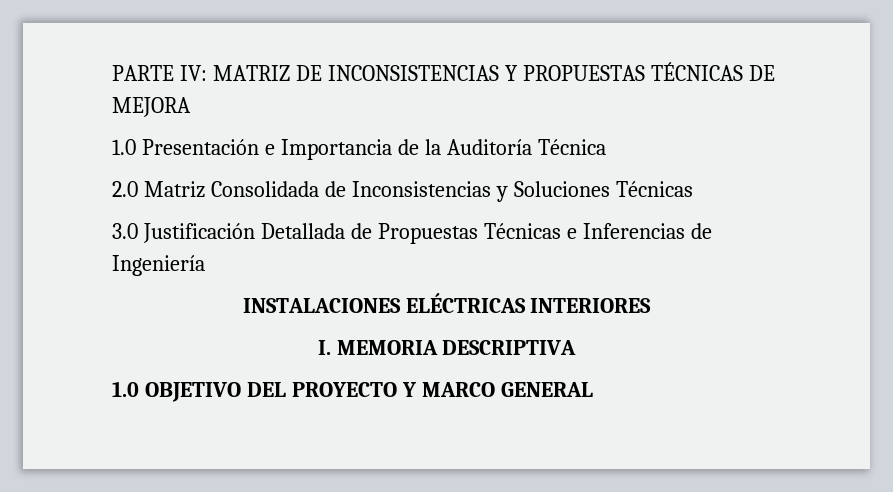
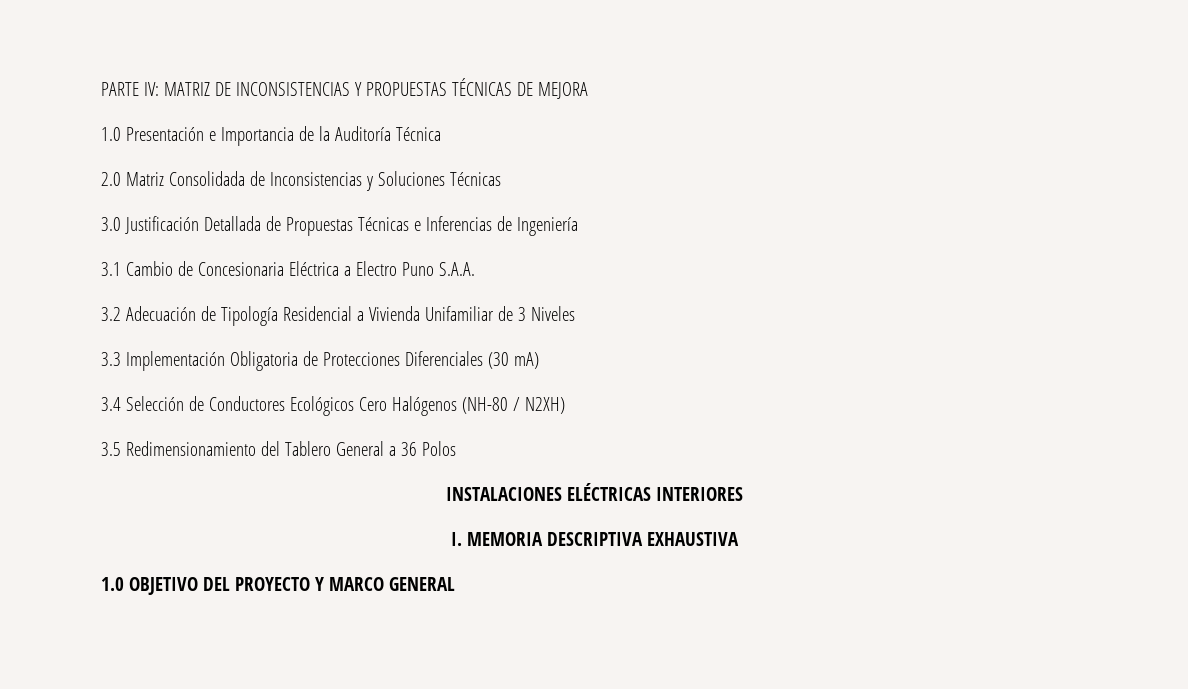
+ 3.1 Cambio de Concesionaria Eléctrica a Electro Puno S.A.A.
+ 3.2 Adecuación de Tipología Residencial a Vivienda Unifamiliar de 3 Niveles
+ 3.3 Implementación Obligatoria de Protecciones Diferenciales (30 mA)
+ 3.4 Selección de Conductores Ecológicos Cero Halógenos (NH-80 / N2XH)
+ 3.5 Redimensionamiento del Tablero General a 36 Polos
- I. MEMORIA DESCRIPTIVA
+ I. MEMORIA DESCRIPTIVA EXHAUSTIVA

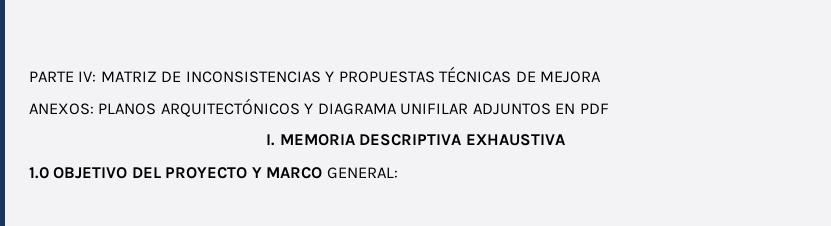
- 1.0 Presentación e Importancia de la Auditoría Técnica
- 2.0 Matriz Consolidada de Inconsistencias y Soluciones Técnicas
- 3.0 Justificación Detallada de Propuestas Técnicas e Inferencias de Ingeniería
- 3.1 Cambio de Concesionaria Eléctrica a Electro Puno S.A.A.
- 3.2 Adecuación de Tipología Residencial a Vivienda Unifamiliar de 3 Niveles
- 3.3 Implementación Obligatoria de Protecciones Diferenciales (30 mA)
- 3.4 Selección de Conductores Ecológicos Cero Halógenos (NH-80 / N2XH)
- 3.5 Redimensionamiento del Tablero General a 36 Polos
- INSTALACIONES ELÉCTRICAS INTERIORES
+ ANEXOS: PLANOS ARQUITECTÓNICOS Y DIAGRAMA UNIFILAR ADJUNTOS EN PDF
- 1.0 OBJETIVO DEL PROYECTO Y MARCO GENERAL
+ 1.0 OBJETIVO DEL PROYECTO Y MARCO GENERAL:

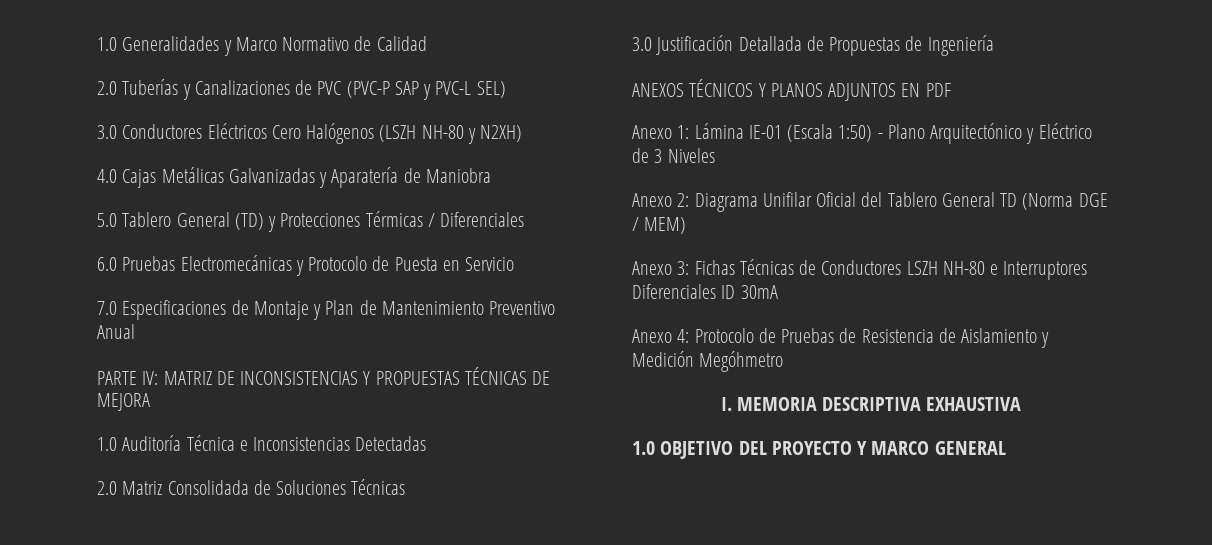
+ 1.0 Generalidades y Marco Normativo de Calidad
+ 2.0 Tuberías y Canalizaciones de PVC (PVC-P SAP y PVC-L SEL)
+ 3.0 Conductores Eléctricos Cero Halógenos (LSZH NH-80 y N2XH)
+ 4.0 Cajas Metálicas Galvanizadas y Aparatería de Maniobra
+ 5.0 Tablero General (TD) y Protecciones Térmicas / Diferenciales
+ 6.0 Pruebas Electromecánicas y Protocolo de Puesta en Servicio
+ 7.0 Especificaciones de Montaje y Plan de Mantenimiento Preventivo Anual
- ANEXOS: PLANOS ARQUITECTÓNICOS Y DIAGRAMA UNIFILAR ADJUNTOS EN PDF
+ 1.0 Auditoría Técnica e Inconsistencias Detectadas
+ 2.0 Matriz Consolidada de Soluciones Técnicas
+ 3.0 Justificación Detallada de Propuestas de Ingeniería
+ ANEXOS TÉCNICOS Y PLANOS ADJUNTOS EN PDF
+ Anexo 1: Lámina IE-01 (Escala 1:50) - Plano Arquitectónico y Eléctrico de 3 Niveles
+ Anexo 2: Diagrama Unifilar Oficial del Tablero General TD (Norma DGE / MEM)
+ Anexo 3: Fichas Técnicas de Conductores LSZH NH-80 e Interruptores Diferenciales ID 30mA
+ Anexo 4: Protocolo de Pruebas de Resistencia de Aislamiento y Medición Megóhmetro
- 1.0 OBJETIVO DEL PROYECTO Y MARCO GENERAL:
+ 1.0 OBJETIVO DEL PROYECTO Y MARCO GENERAL

